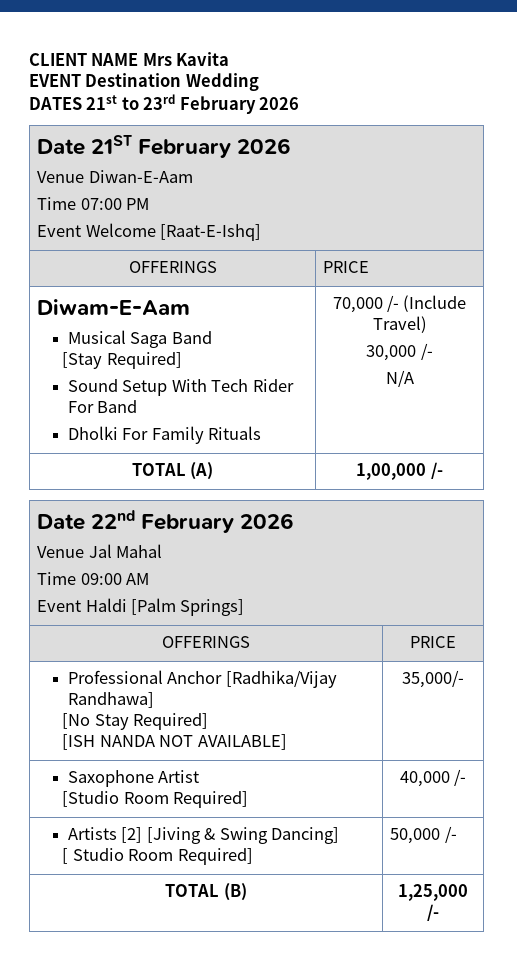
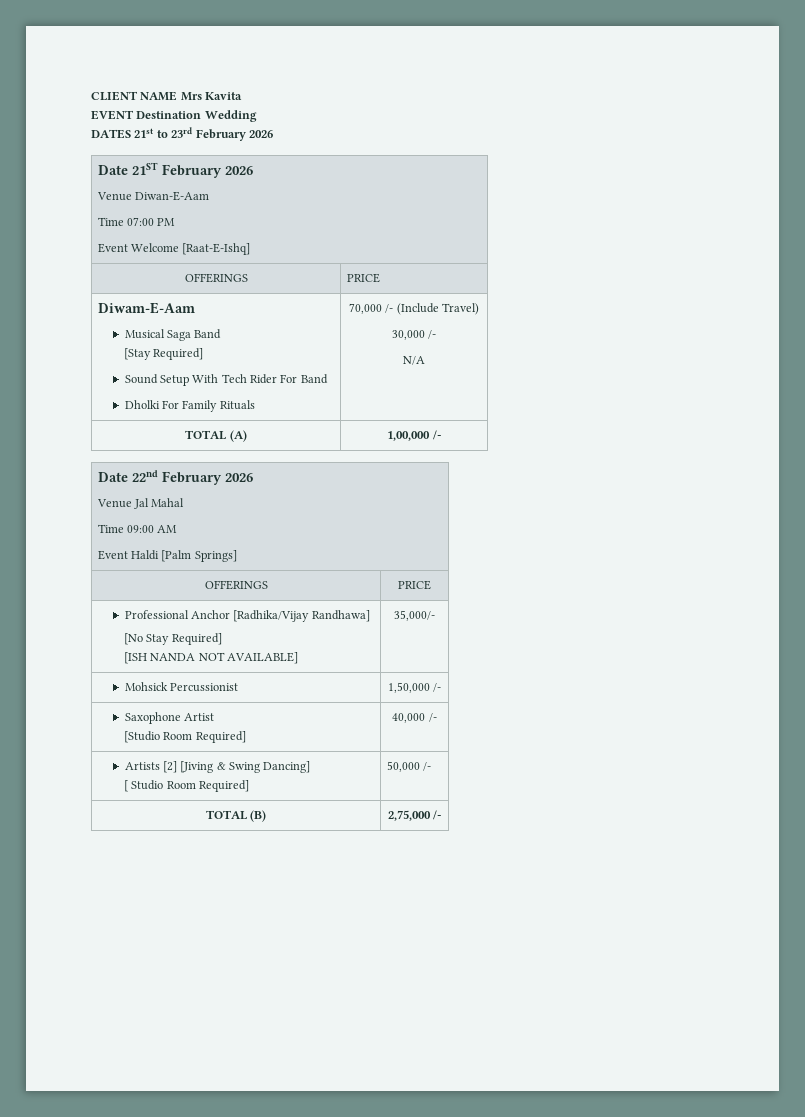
+ Mohsick Percussionist | 1,50,000 /-
- TOTAL (B) | 1,25,000 /-
+ TOTAL (B) | 2,75,000 /-

